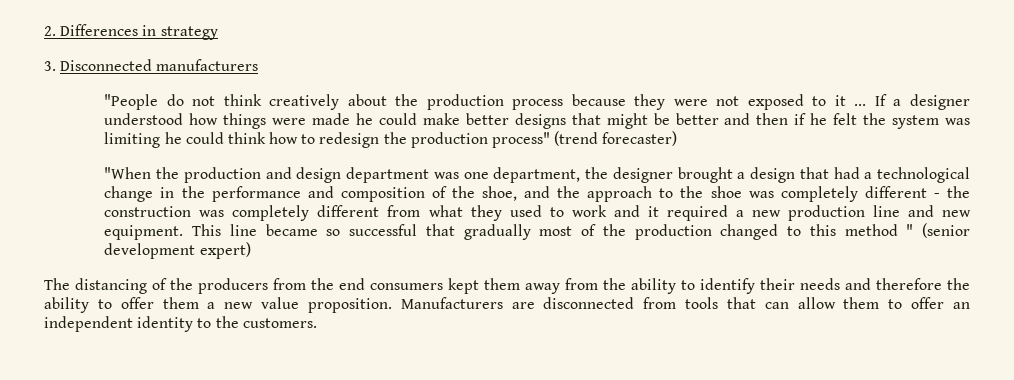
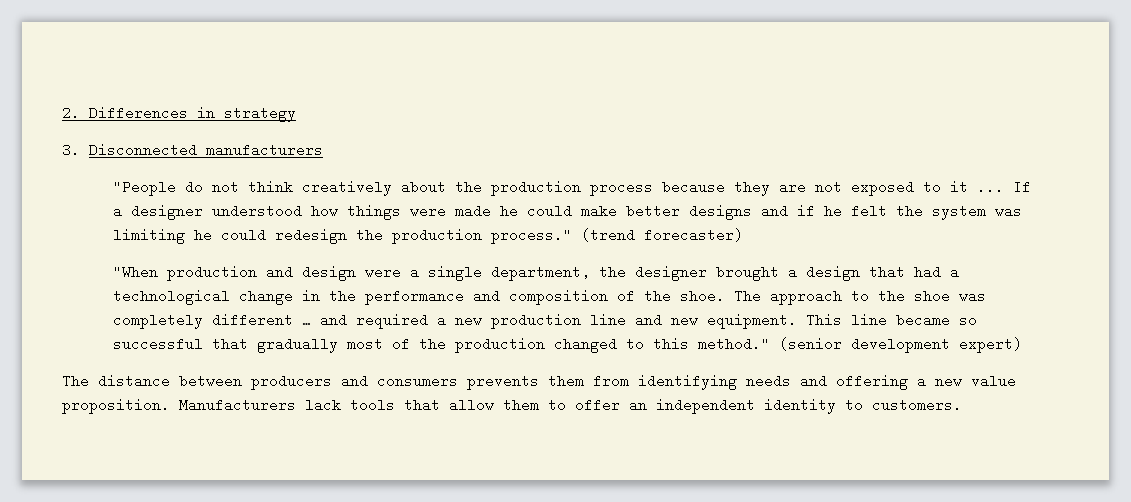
- "People do not think creatively about the production process because they were not exposed to it ...
+ "People do not think creatively about the production process because they are not exposed to it ...
- If a designer understood how things were made he could make better designs that might be better and then if he felt the system was limiting he could think how to redesign the production process" (trend forecaster)
+ If a designer understood how things were made he could make better designs and if he felt the system was limiting he could redesign the production process." (trend forecaster)
- "When the production and design department was one department, the designer brought a design that had a technological change in the performance and composition of the shoe, and the approach to the shoe was completely different - the construction was completely different from what they used to work and it required a new production line and new equipment.
+ "When production and design were a single department, the designer brought a design that had a technological change in the performance and composition of the shoe. The approach to the shoe was completely different … and required a new production line and new equipment.
- This line became so successful that gradually most of the production changed to this method " (senior development expert)
+ This line became so successful that gradually most of the production changed to this method." (senior development expert)
- The distancing of the producers from the end consumers kept them away from the ability to identify their needs and therefore the ability to offer them a new value proposition.
+ The distance between producers and consumers prevents them from identifying needs and offering a new value proposition.
- Manufacturers are disconnected from tools that can allow them to offer an independent identity to the customers.
+ Manufacturers lack tools that allow them to offer an independent identity to customers.

